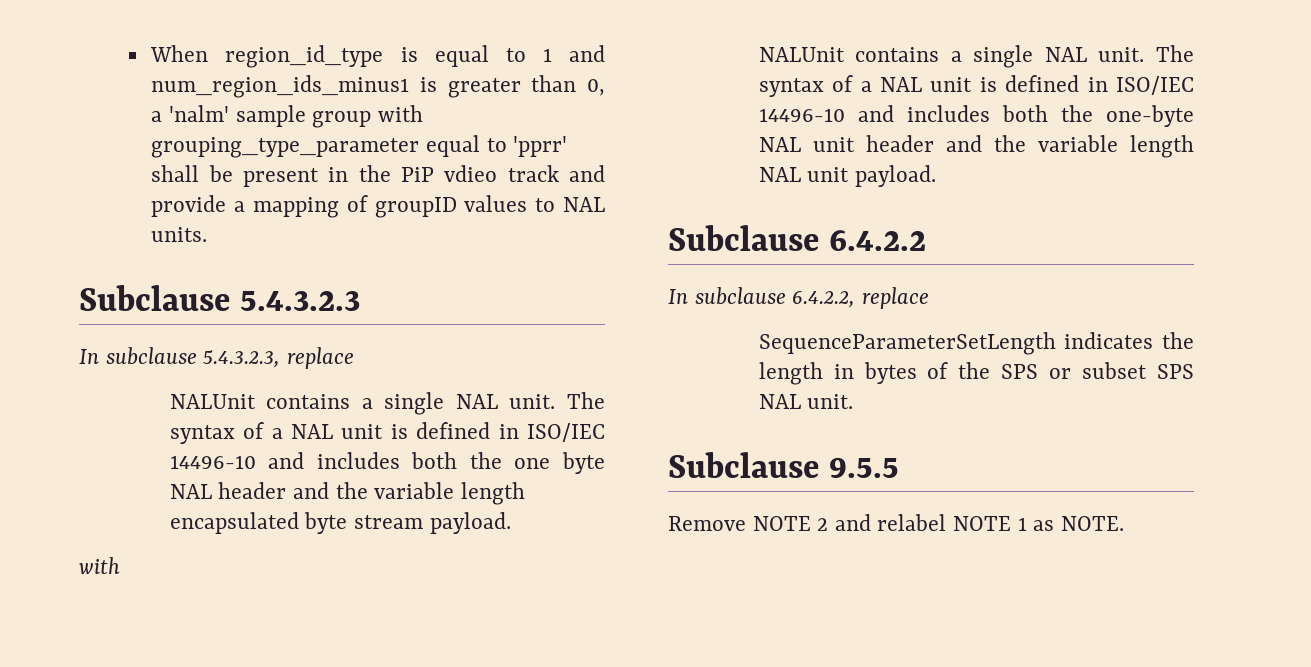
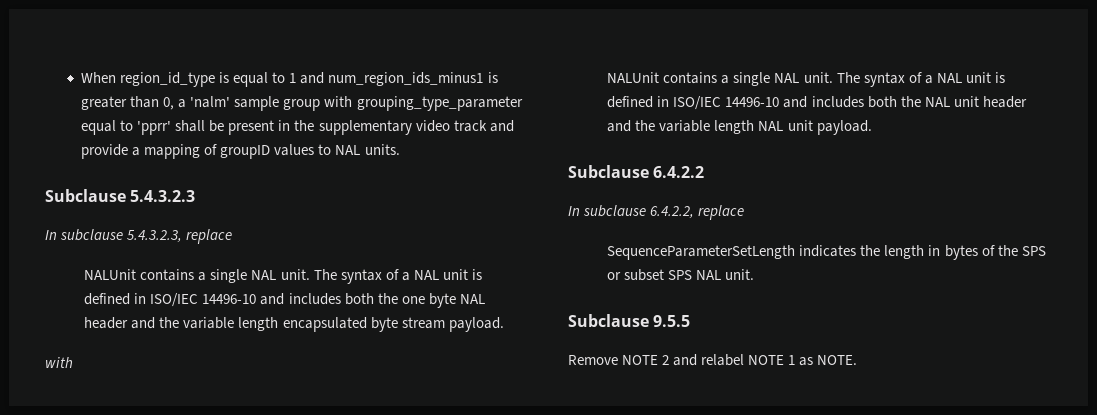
- When region_id_type is equal to 1 and num_region_ids_minus1 is greater than 0, a 'nalm' sample group with grouping_type_parameter equal to 'pprr' shall be present in the PiP vdieo track and provide a mapping of groupID values to NAL units.
+ When region_id_type is equal to 1 and num_region_ids_minus1 is greater than 0, a 'nalm' sample group with grouping_type_parameter equal to 'pprr' shall be present in the supplementary video track and provide a mapping of groupID values to NAL units.
- The syntax of a NAL unit is defined in ISO/IEC 14496-10 and includes both the one-byte NAL unit header and the variable length NAL unit payload.
+ The syntax of a NAL unit is defined in ISO/IEC 14496-10 and includes both the NAL unit header and the variable length NAL unit payload.

